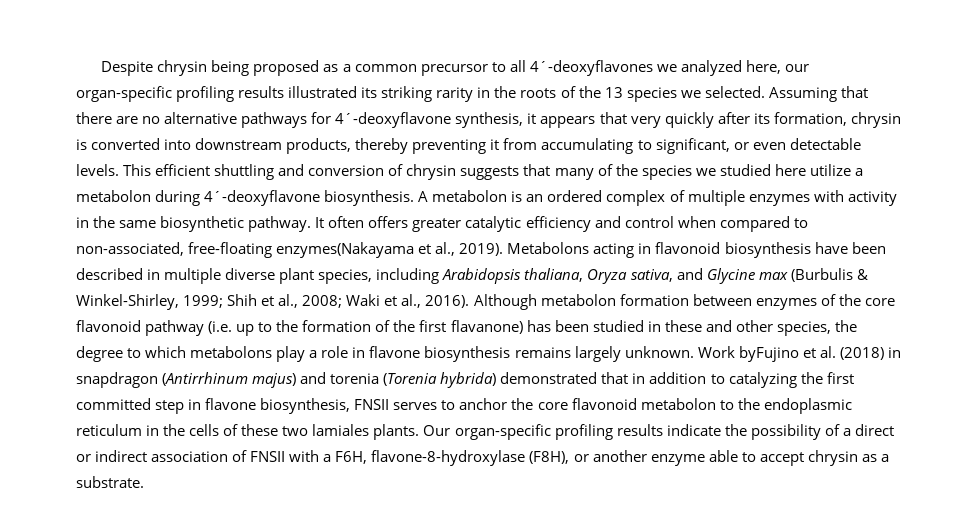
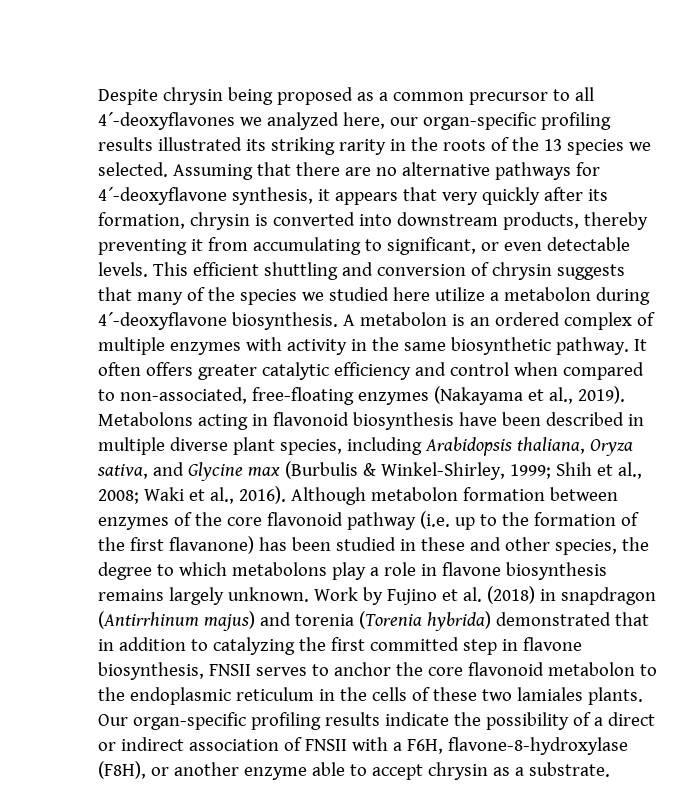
- It often offers greater catalytic efficiency and control when compared to non-associated, free-floating enzymes(Nakayama et al., 2019).
+ It often offers greater catalytic efficiency and control when compared to non-associated, free-floating enzymes (Nakayama et al., 2019).
- Work byFujino et al. (2018) in snapdragon (Antirrhinum majus) and torenia (Torenia hybrida) demonstrated that in addition to catalyzing the first committed step in flavone biosynthesis, FNSII serves to anchor the core flavonoid metabolon to the endoplasmic reticulum in the cells of these two lamiales plants.
+ Work by Fujino et al. (2018) in snapdragon (Antirrhinum majus) and torenia (Torenia hybrida) demonstrated that in addition to catalyzing the first committed step in flavone biosynthesis, FNSII serves to anchor the core flavonoid metabolon to the endoplasmic reticulum in the cells of these two lamiales plants.

